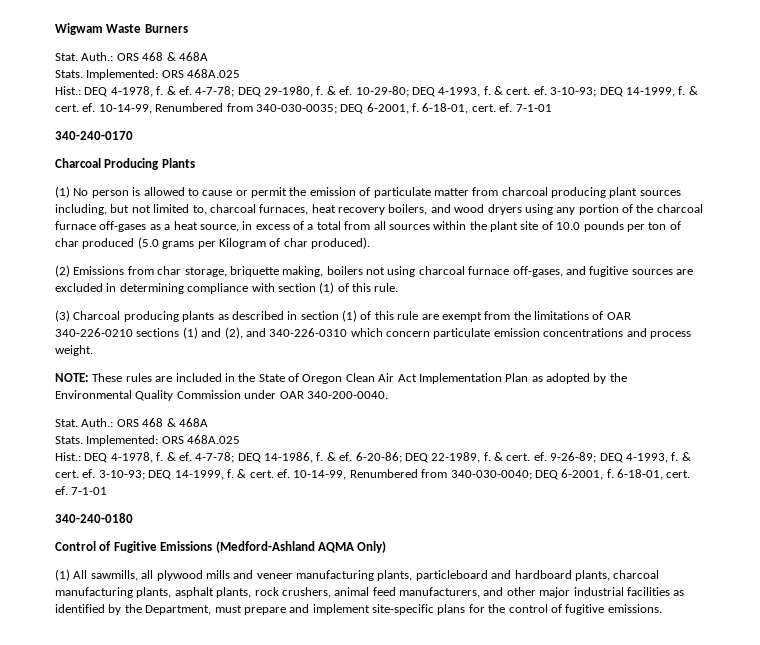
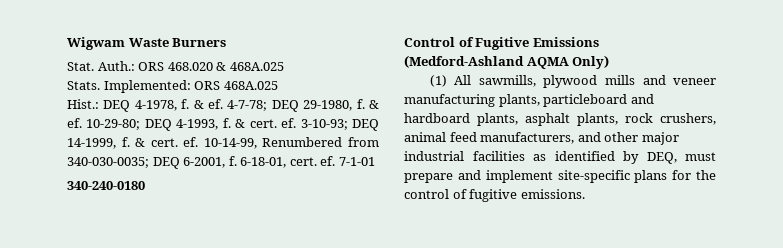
  Wigwam Waste Burners
- Stat. Auth.: ORS 468 & 468A
+ Stat. Auth.: ORS 468.020 & 468A.025
- 340-240-0170
- Charcoal Producing Plants
- (1) No person is allowed to cause or permit the emission of particulate matter from charcoal producing plant sources including, but not limited to, charcoal furnaces, heat recovery boilers, and wood dryers using any portion of the charcoal furnace off-gases as a heat source, in excess of a total from all sources within the plant site of 10.0 pounds per ton of char produced (5.0 grams per Kilogram of char produced).
- (2) Emissions from char storage, briquette making, boilers not using charcoal furnace off-gases, and fugitive sources are excluded in determining compliance with section (1) of this rule.
- (3) Charcoal producing plants as described in section (1) of this rule are exempt from the limitations of OAR 340-226-0210 sections (1) and (2), and 340-226-0310 which concern particulate emission concentrations and process weight.
- NOTE: These rules are included in the State of Oregon Clean Air Act Implementation Plan as adopted by the Environmental Quality Commission under OAR 340-200-0040.
- Stat. Auth.: ORS 468 & 468A
- Stats. Implemented: ORS 468A.025
- Hist.: DEQ 4-1978, f. & ef. 4-7-78; DEQ 14-1986, f. & ef. 6-20-86; DEQ 22-1989, f. & cert. ef. 9-26-89; DEQ 4-1993, f. & cert. ef. 3-10-93; DEQ 14-1999, f. & cert. ef. 10-14-99, Renumbered from 340-030-0040; DEQ 6-2001, f. 6-18-01, cert. ef. 7-1-01
- (1) All sawmills, all plywood mills and veneer manufacturing plants, particleboard and hardboard plants, charcoal manufacturing plants, asphalt plants, rock crushers, animal feed manufacturers, and other major industrial facilities as identified by the Department, must prepare and implement site-specific plans for the control of fugitive emissions.
+ (1) All sawmills, plywood mills and veneer manufacturing plants, particleboard and hardboard plants, asphalt plants, rock crushers, animal feed manufacturers, and other major industrial facilities as identified by DEQ, must prepare and implement site-specific plans for the control of fugitive emissions.

